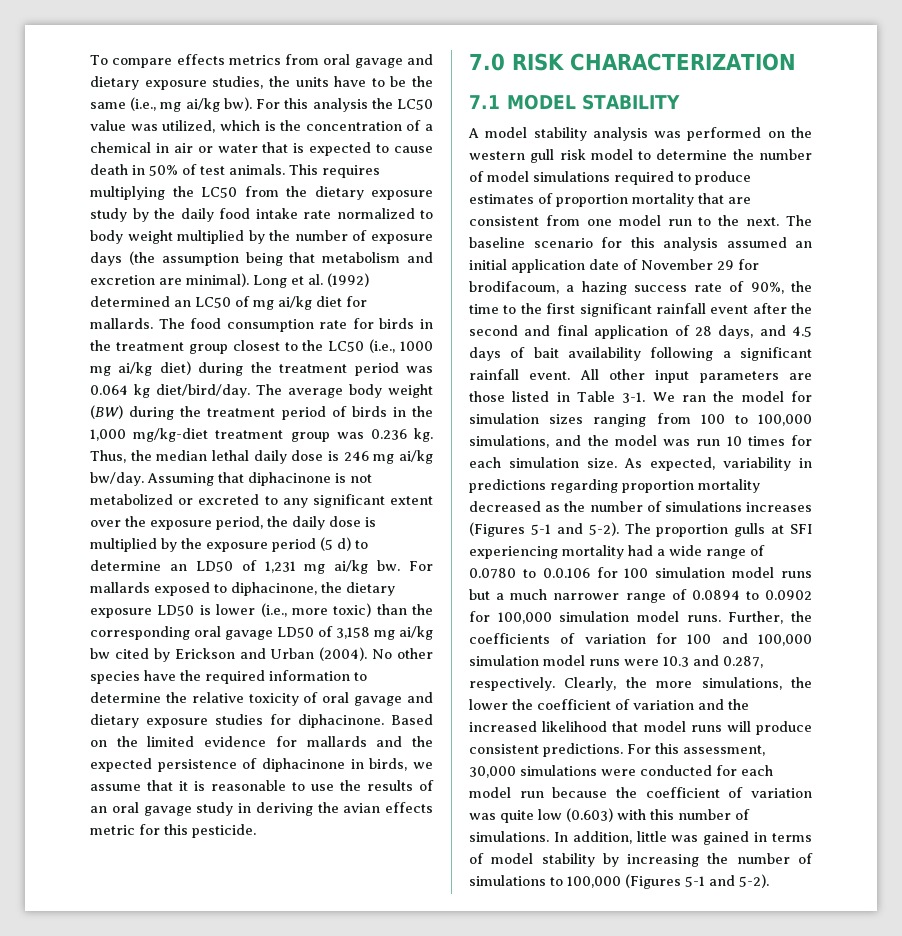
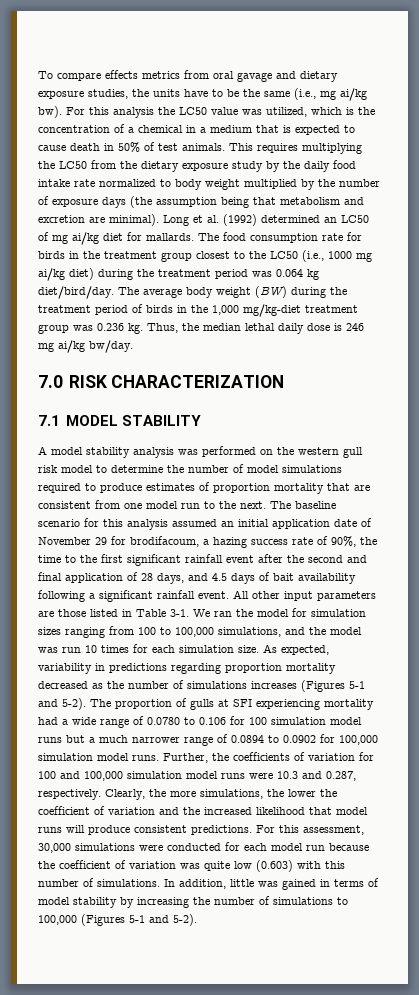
- For this analysis the LC50 value was utilized, which is the concentration of a chemical in air or water that is expected to cause death in 50% of test animals.
+ For this analysis the LC50 value was utilized, which is the concentration of a chemical in a medium that is expected to cause death in 50% of test animals.
- Assuming that diphacinone is not metabolized or excreted to any significant extent over the exposure period, the daily dose is multiplied by the exposure period (5 d) to determine an LD50 of 1,231 mg ai/kg bw. For mallards exposed to diphacinone, the dietary exposure LD50 is lower (i.e., more toxic) than the corresponding oral gavage LD50 of 3,158 mg ai/kg bw cited by Erickson and Urban (2004). No other species have the required information to determine the relative toxicity of oral gavage and dietary exposure studies for diphacinone. Based on the limited evidence for mallards and the expected persistence of diphacinone in birds, we assume that it is reasonable to use the results of an oral gavage study in deriving the avian effects metric for this pesticide.
- The proportion gulls at SFI experiencing mortality had a wide range of 0.0780 to 0.0.106 for 100 simulation model runs but a much narrower range of 0.0894 to 0.0902 for 100,000 simulation model runs.
+ The proportion of gulls at SFI experiencing mortality had a wide range of 0.0780 to 0.106 for 100 simulation model runs but a much narrower range of 0.0894 to 0.0902 for 100,000 simulation model runs.

